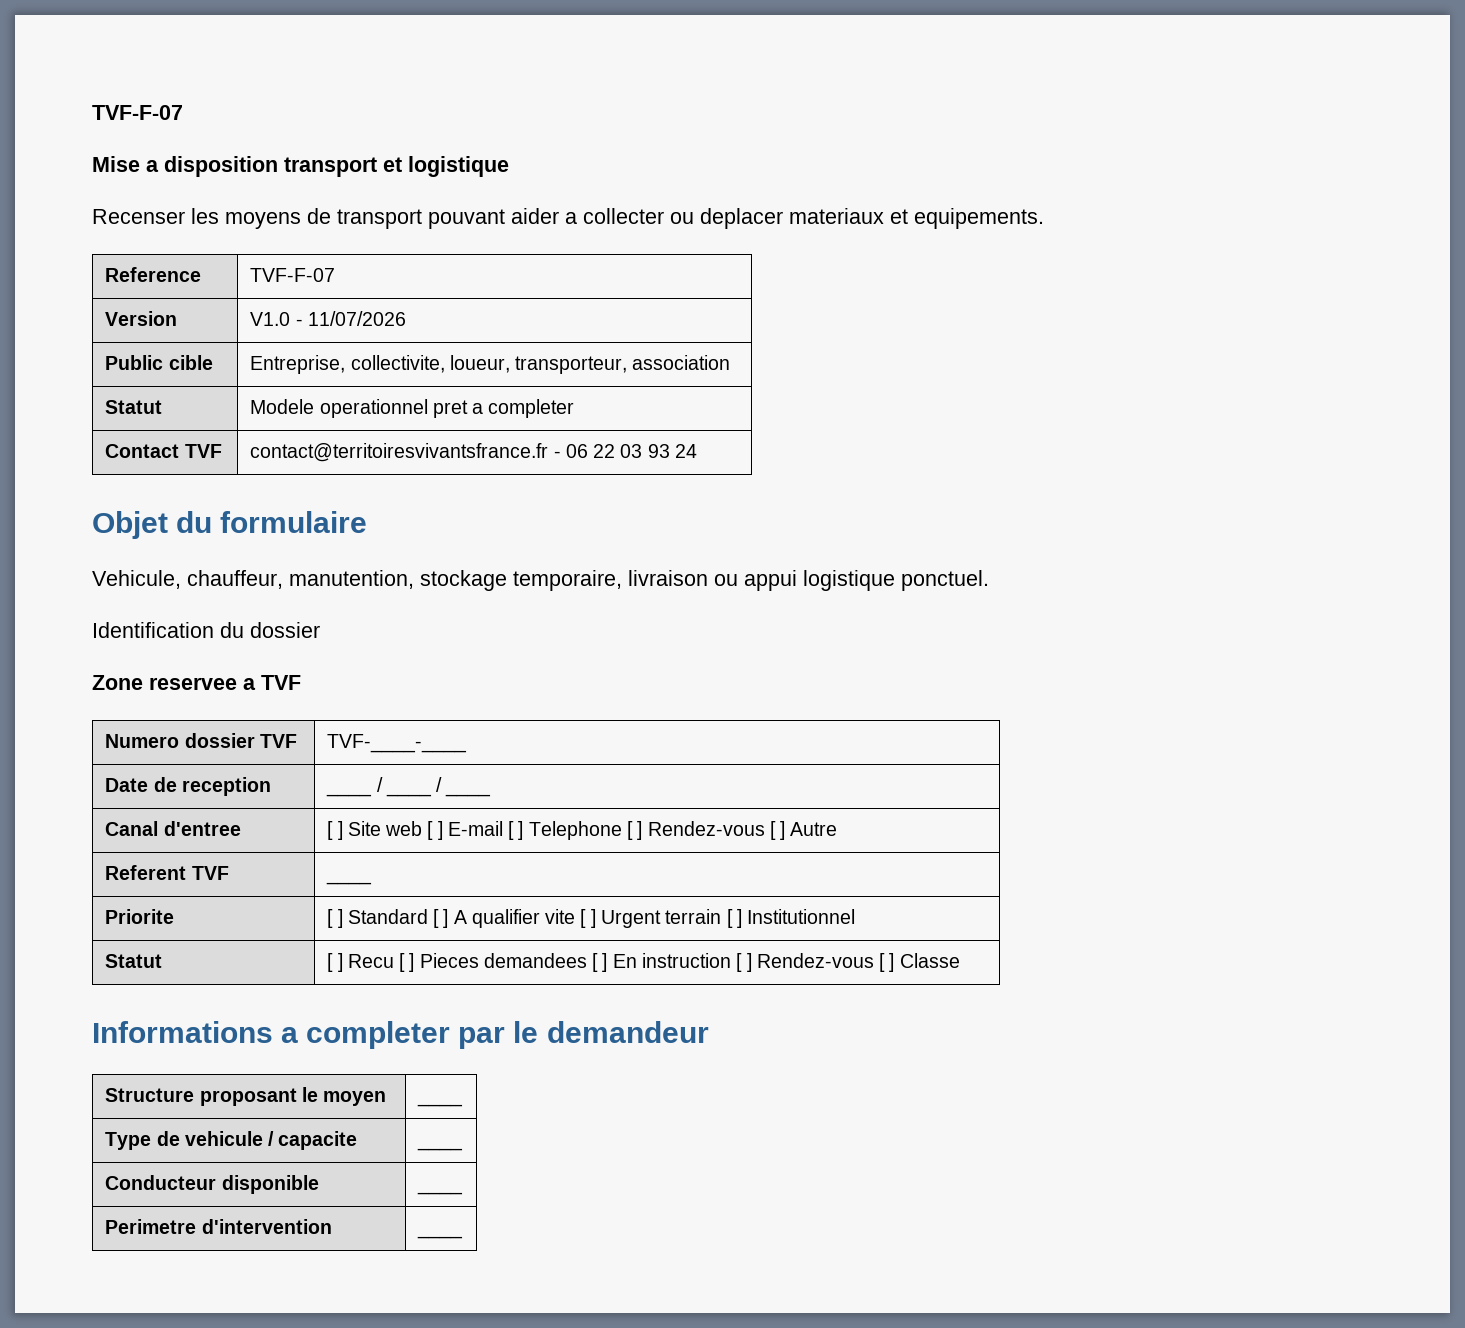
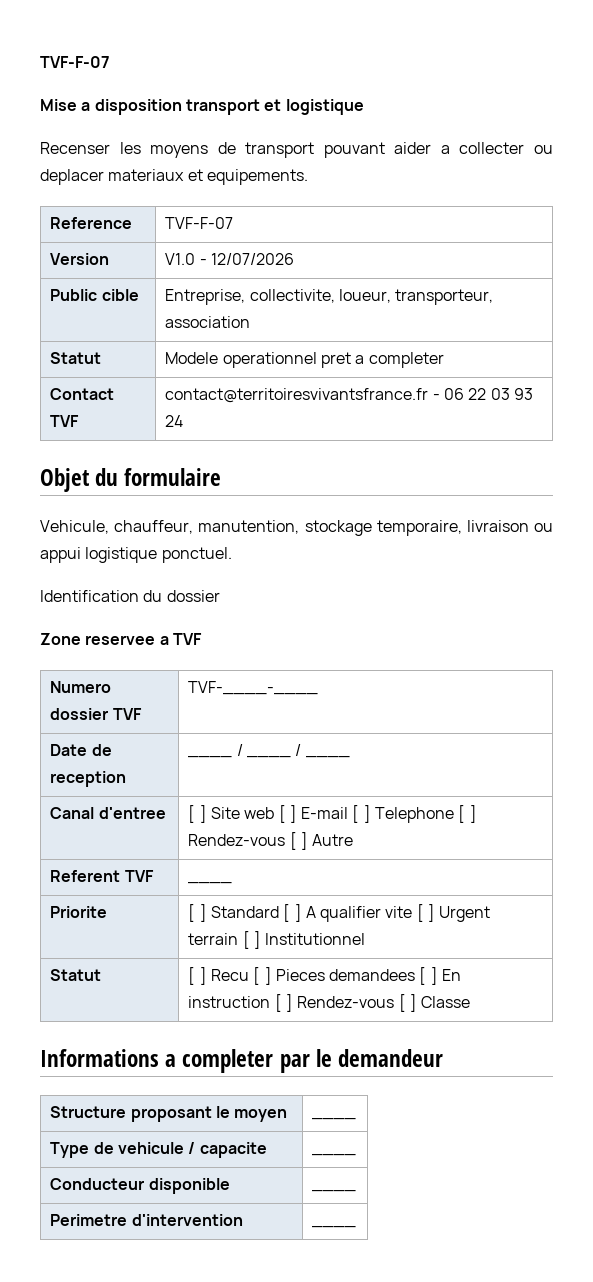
- Version | V1.0 - 11/07/2026
+ Version | V1.0 - 12/07/2026

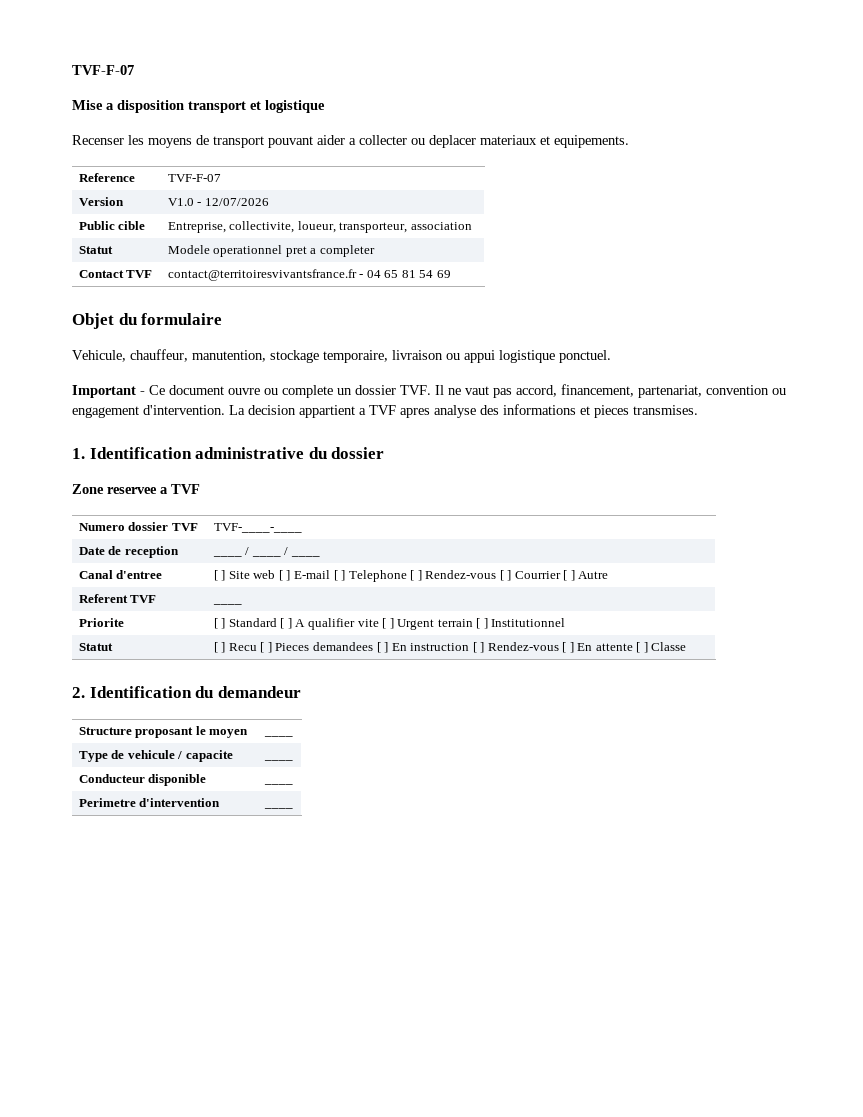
- Contact TVF | contact@territoiresvivantsfrance.fr - 06 22 03 93 24
+ Contact TVF | contact@territoiresvivantsfrance.fr - 04 65 81 54 69
- Identification du dossier
+ Important - Ce document ouvre ou complete un dossier TVF. Il ne vaut pas accord, financement, partenariat, convention ou engagement d'intervention. La decision appartient a TVF apres analyse des informations et pieces transmises.
+ 1. Identification administrative du dossier
- Canal d'entree | [ ] Site web [ ] E-mail [ ] Telephone [ ] Rendez-vous [ ] Autre
+ Canal d'entree | [ ] Site web [ ] E-mail [ ] Telephone [ ] Rendez-vous [ ] Courrier [ ] Autre
- Statut | [ ] Recu [ ] Pieces demandees [ ] En instruction [ ] Rendez-vous [ ] Classe
- Informations a completer par le demandeur
+ Statut | [ ] Recu [ ] Pieces demandees [ ] En instruction [ ] Rendez-vous [ ] En attente [ ] Classe
+ 2. Identification du demandeur

